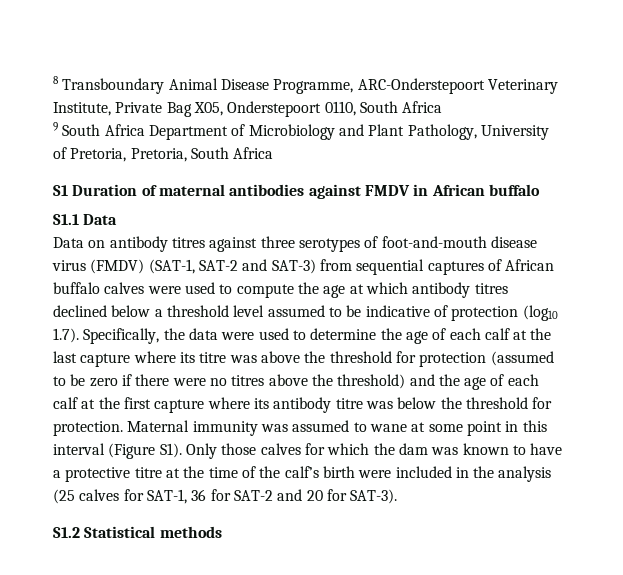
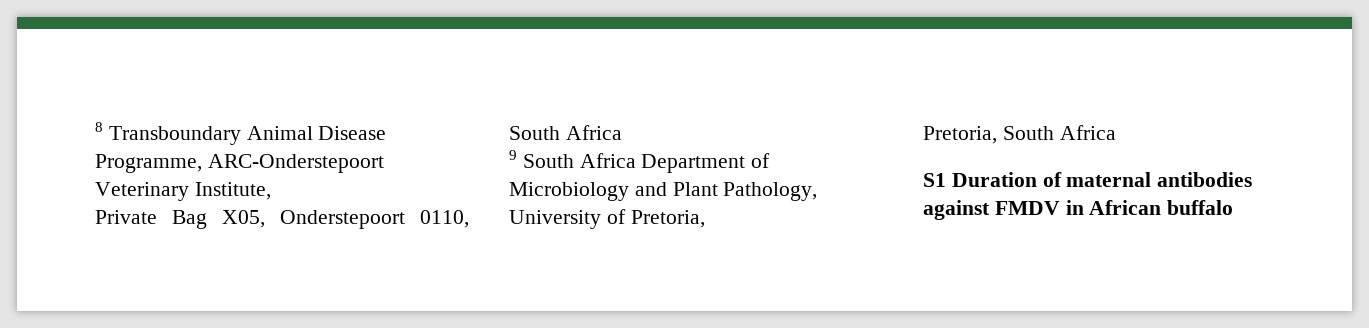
- 8 Transboundary Animal Disease Programme, ARC-Onderstepoort Veterinary Institute, Private Bag X05, Onderstepoort 0110, South Africa
+ 8 Transboundary Animal Disease Programme, ARC-Onderstepoort Veterinary Institute,
+ Private Bag X05, Onderstepoort 0110, South Africa
- 9 South Africa Department of Microbiology and Plant Pathology, University of Pretoria, Pretoria, South Africa
+ 9 South Africa Department of Microbiology and Plant Pathology, University of Pretoria,
+ Pretoria, South Africa
- S1.1 Data
- Data on antibody titres against three serotypes of foot-and-mouth disease virus (FMDV) (SAT-1, SAT-2 and SAT-3) from sequential captures of African buffalo calves were used to compute the age at which antibody titres declined below a threshold level assumed to be indicative of protection (log10 1.7). Specifically, the data were used to determine the age of each calf at the last capture where its titre was above the threshold for protection (assumed to be zero if there were no titres above the threshold) and the age of each calf at the first capture where its antibody titre was below the threshold for protection. Maternal immunity was assumed to wane at some point in this interval (Figure S1). Only those calves for which the dam was known to have a protective titre at the time of the calf’s birth were included in the analysis (25 calves for SAT-1, 36 for SAT-2 and 20 for SAT-3).
- S1.2 Statistical methods

